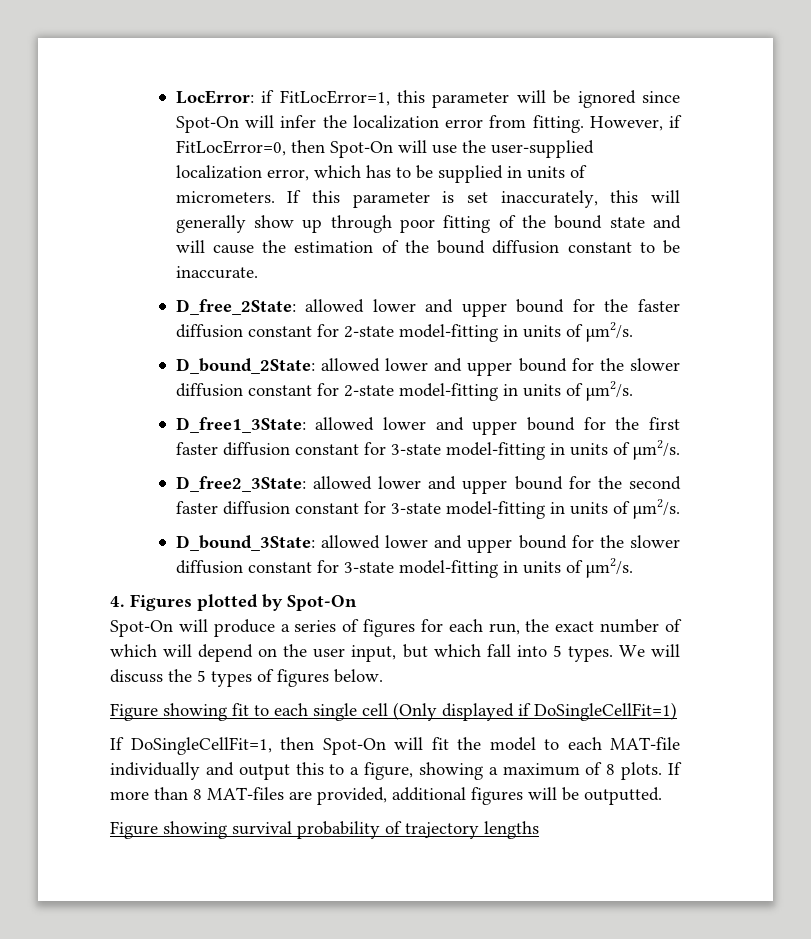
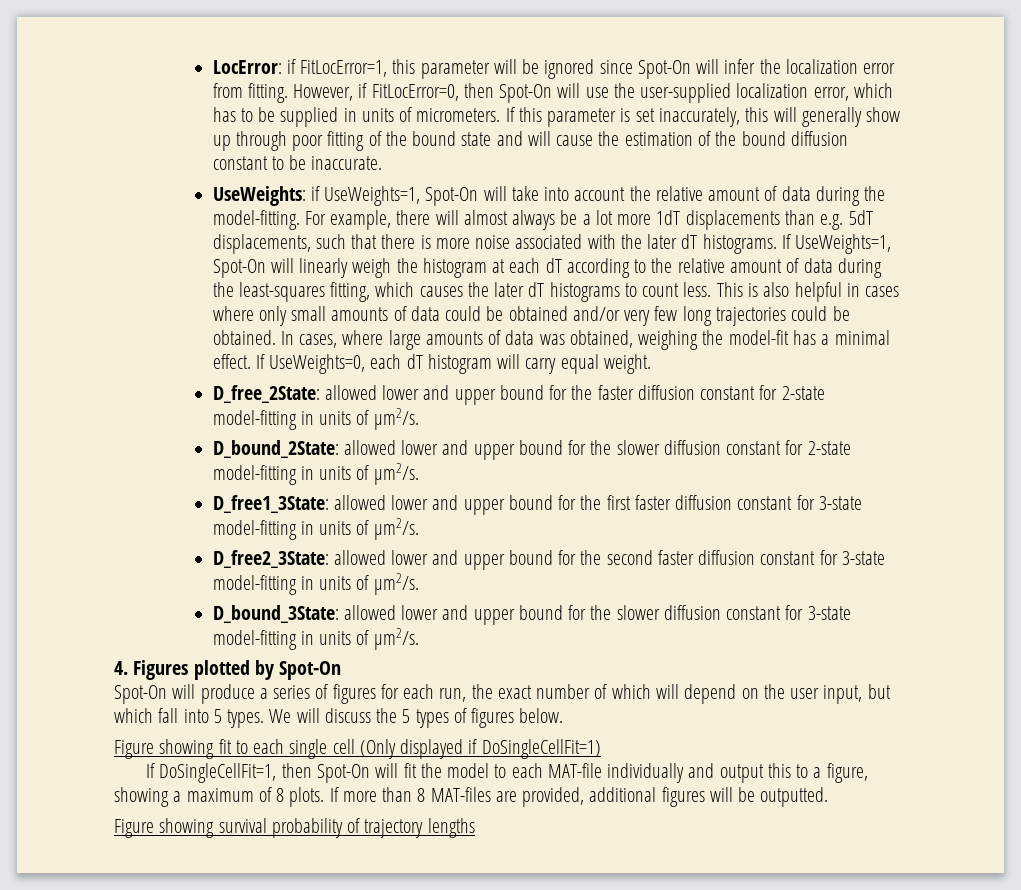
+ UseWeights: if UseWeights=1, Spot-On will take into account the relative amount of data during the model-fitting. For example, there will almost always be a lot more 1dT displacements than e.g. 5dT displacements, such that there is more noise associated with the later dT histograms. If UseWeights=1, Spot-On will linearly weigh the histogram at each dT according to the relative amount of data during the least-squares fitting, which causes the later dT histograms to count less. This is also helpful in cases where only small amounts of data could be obtained and/or very few long trajectories could be obtained. In cases, where large amounts of data was obtained, weighing the model-fit has a minimal effect. If UseWeights=0, each dT histogram will carry equal weight.

